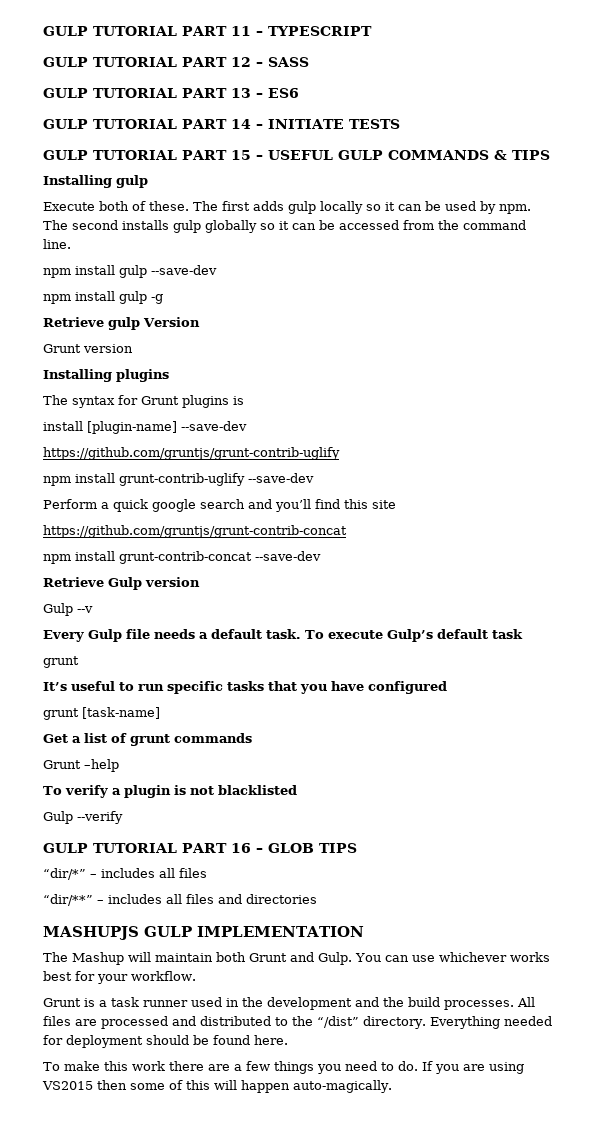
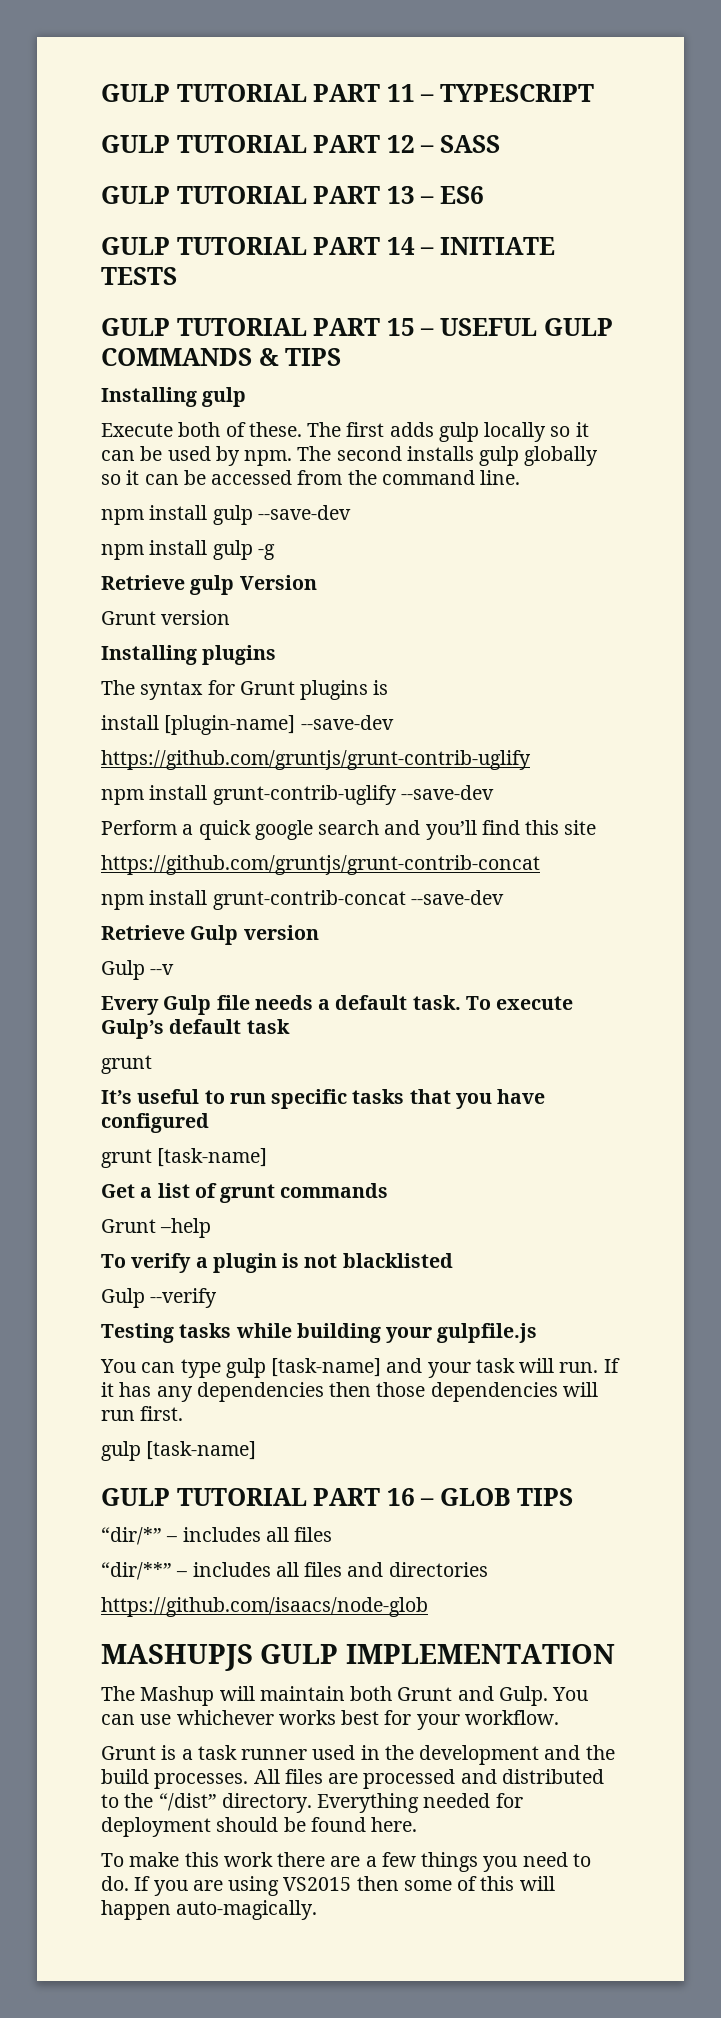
+ Testing tasks while building your gulpfile.js
+ You can type gulp [task-name] and your task will run. If it has any dependencies then those dependencies will run first.
+ gulp [task-name]
+ https://github.com/isaacs/node-glob

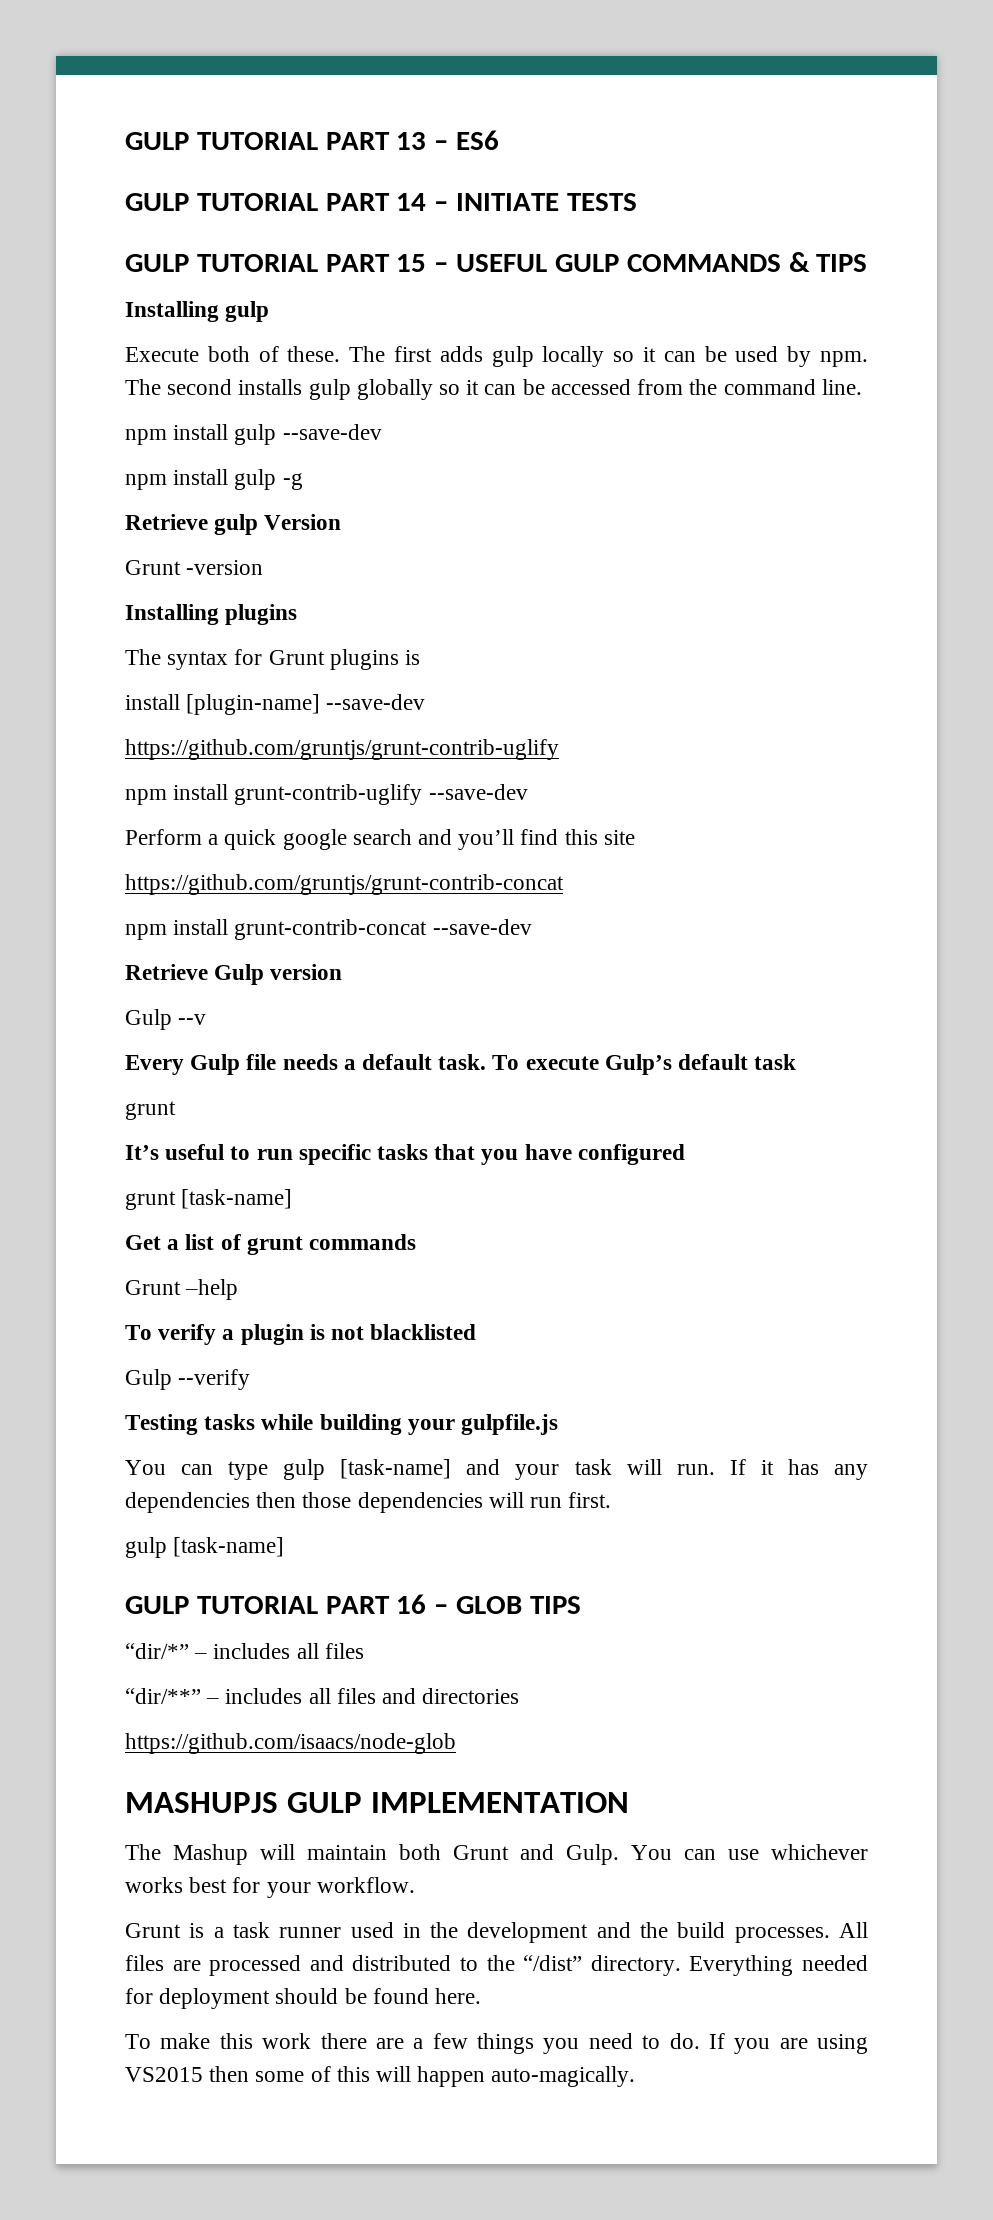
- GULP TUTORIAL PART 11 – TYPESCRIPT
- GULP TUTORIAL PART 12 – SASS
- Grunt version
+ Grunt -version

